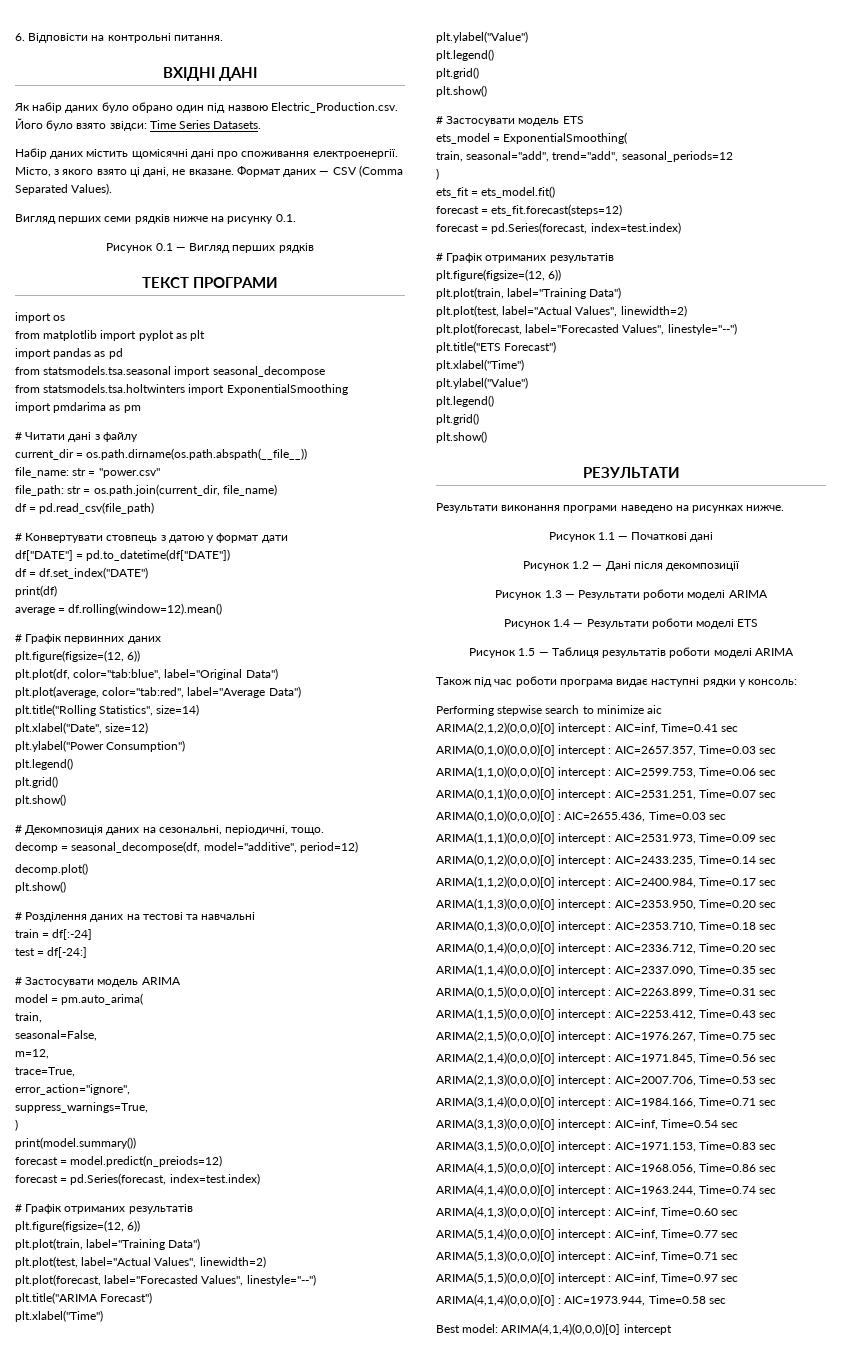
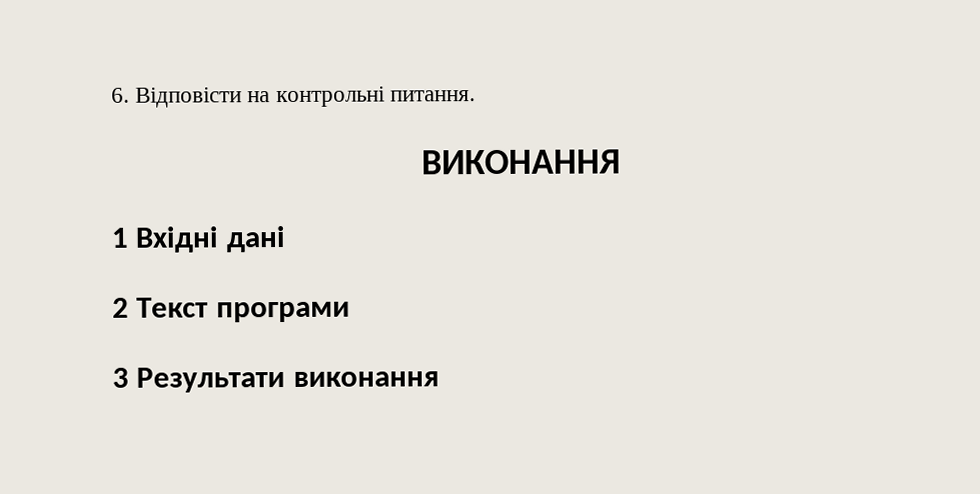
- ВХІДНІ ДАНІ
- Як набір даних було обрано один під назвою Electric_Production.csv. Його було взято звідси: Time Series Datasets.
- Набір даних містить щомісячні дані про споживання електроенергії. Місто, з якого взято ці дані, не вказане. Формат даних — CSV (Comma Separated Values).
- Вигляд перших семи рядків нижче на рисунку 0.1.
- Рисунок 0.1 — Вигляд перших рядків
- ТЕКСТ ПРОГРАМИ
- import os
- from matplotlib import pyplot as plt
- import pandas as pd
- from statsmodels.tsa.seasonal import seasonal_decompose
- from statsmodels.tsa.holtwinters import ExponentialSmoothing
- import pmdarima as pm
- # Читати дані з файлу
- current_dir = os.path.dirname(os.path.abspath(__file__))
- file_name: str = "power.csv"
- file_path: str = os.path.join(current_dir, file_name)
- df = pd.read_csv(file_path)
- # Конвертувати стовпець з датою у формат дати
- df["DATE"] = pd.to_datetime(df["DATE"])
- df = df.set_index("DATE")
- print(df)
- average = df.rolling(window=12).mean()
- # Графік первинних даних
- plt.figure(figsize=(12, 6))
- plt.plot(df, color="tab:blue", label="Original Data")
- plt.plot(average, color="tab:red", label="Average Data")
- plt.title("Rolling Statistics", size=14)
- plt.xlabel("Date", size=12)
- plt.ylabel("Power Consumption")
- plt.legend()
- plt.grid()
- plt.show()
- # Декомпозиція даних на сезональні, періодичні, тощо.
- decomp = seasonal_decompose(df, model="additive", period=12)
- decomp.plot()
- plt.show()
- # Розділення даних на тестові та навчальні
- train = df[:-24]
- test = df[-24:]
- # Застосувати модель ARIMA
- model = pm.auto_arima(
- train,
- seasonal=False,
- m=12,
- trace=True,
- error_action="ignore",
- suppress_warnings=True,
- )
- print(model.summary())
- forecast = model.predict(n_preiods=12)
- forecast = pd.Series(forecast, index=test.index)
- # Графік отриманих результатів
- plt.figure(figsize=(12, 6))
- plt.plot(train, label="Training Data")
- plt.plot(test, label="Actual Values", linewidth=2)
- plt.plot(forecast, label="Forecasted Values", linestyle="--")
- plt.title("ARIMA Forecast")
- plt.xlabel("Time")
- plt.ylabel("Value")
- plt.legend()
- plt.grid()
- plt.show()
- # Застосувати модель ETS
- ets_model = ExponentialSmoothing(
- train, seasonal="add", trend="add", seasonal_periods=12
- )
- ets_fit = ets_model.fit()
- forecast = ets_fit.forecast(steps=12)
- forecast = pd.Series(forecast, index=test.index)
- # Графік отриманих результатів
- plt.figure(figsize=(12, 6))
- plt.plot(train, label="Training Data")
- plt.plot(test, label="Actual Values", linewidth=2)
- plt.plot(forecast, label="Forecasted Values", linestyle="--")
- plt.title("ETS Forecast")
- plt.xlabel("Time")
- plt.ylabel("Value")
- plt.legend()
- plt.grid()
- plt.show()
- РЕЗУЛЬТАТИ
- Результати виконання програми наведено на рисунках нижче.
- Рисунок 1.1 — Початкові дані
- Рисунок 1.2 — Дані після декомпозиції
- Рисунок 1.3 — Результати роботи моделі ARIMA
- Рисунок 1.4 — Результати роботи моделі ETS
- Рисунок 1.5 — Таблиця результатів роботи моделі ARIMA
- Також під час роботи програма видає наступні рядки у консоль:
- Performing stepwise search to minimize aic
- ARIMA(2,1,2)(0,0,0)[0] intercept : AIC=inf, Time=0.41 sec
- ARIMA(0,1,0)(0,0,0)[0] intercept : AIC=2657.357, Time=0.03 sec
- ARIMA(1,1,0)(0,0,0)[0] intercept : AIC=2599.753, Time=0.06 sec
- ARIMA(0,1,1)(0,0,0)[0] intercept : AIC=2531.251, Time=0.07 sec
- ARIMA(0,1,0)(0,0,0)[0] : AIC=2655.436, Time=0.03 sec
- ARIMA(1,1,1)(0,0,0)[0] intercept : AIC=2531.973, Time=0.09 sec
- ARIMA(0,1,2)(0,0,0)[0] intercept : AIC=2433.235, Time=0.14 sec
- ARIMA(1,1,2)(0,0,0)[0] intercept : AIC=2400.984, Time=0.17 sec
- ARIMA(1,1,3)(0,0,0)[0] intercept : AIC=2353.950, Time=0.20 sec
- ARIMA(0,1,3)(0,0,0)[0] intercept : AIC=2353.710, Time=0.18 sec
- ARIMA(0,1,4)(0,0,0)[0] intercept : AIC=2336.712, Time=0.20 sec
- ARIMA(1,1,4)(0,0,0)[0] intercept : AIC=2337.090, Time=0.35 sec
- ARIMA(0,1,5)(0,0,0)[0] intercept : AIC=2263.899, Time=0.31 sec
- ARIMA(1,1,5)(0,0,0)[0] intercept : AIC=2253.412, Time=0.43 sec
- ARIMA(2,1,5)(0,0,0)[0] intercept : AIC=1976.267, Time=0.75 sec
- ARIMA(2,1,4)(0,0,0)[0] intercept : AIC=1971.845, Time=0.56 sec
- ARIMA(2,1,3)(0,0,0)[0] intercept : AIC=2007.706, Time=0.53 sec
- ARIMA(3,1,4)(0,0,0)[0] intercept : AIC=1984.166, Time=0.71 sec
- ARIMA(3,1,3)(0,0,0)[0] intercept : AIC=inf, Time=0.54 sec
- ARIMA(3,1,5)(0,0,0)[0] intercept : AIC=1971.153, Time=0.83 sec
- ARIMA(4,1,5)(0,0,0)[0] intercept : AIC=1968.056, Time=0.86 sec
- ARIMA(4,1,4)(0,0,0)[0] intercept : AIC=1963.244, Time=0.74 sec
- ARIMA(4,1,3)(0,0,0)[0] intercept : AIC=inf, Time=0.60 sec
- ARIMA(5,1,4)(0,0,0)[0] intercept : AIC=inf, Time=0.77 sec
- ARIMA(5,1,3)(0,0,0)[0] intercept : AIC=inf, Time=0.71 sec
- ARIMA(5,1,5)(0,0,0)[0] intercept : AIC=inf, Time=0.97 sec
- ARIMA(4,1,4)(0,0,0)[0] : AIC=1973.944, Time=0.58 sec
- Best model: ARIMA(4,1,4)(0,0,0)[0] intercept
+ ВИКОНАННЯ
+ 1 Вхідні дані
+ 2 Текст програми
+ 3 Результати виконання

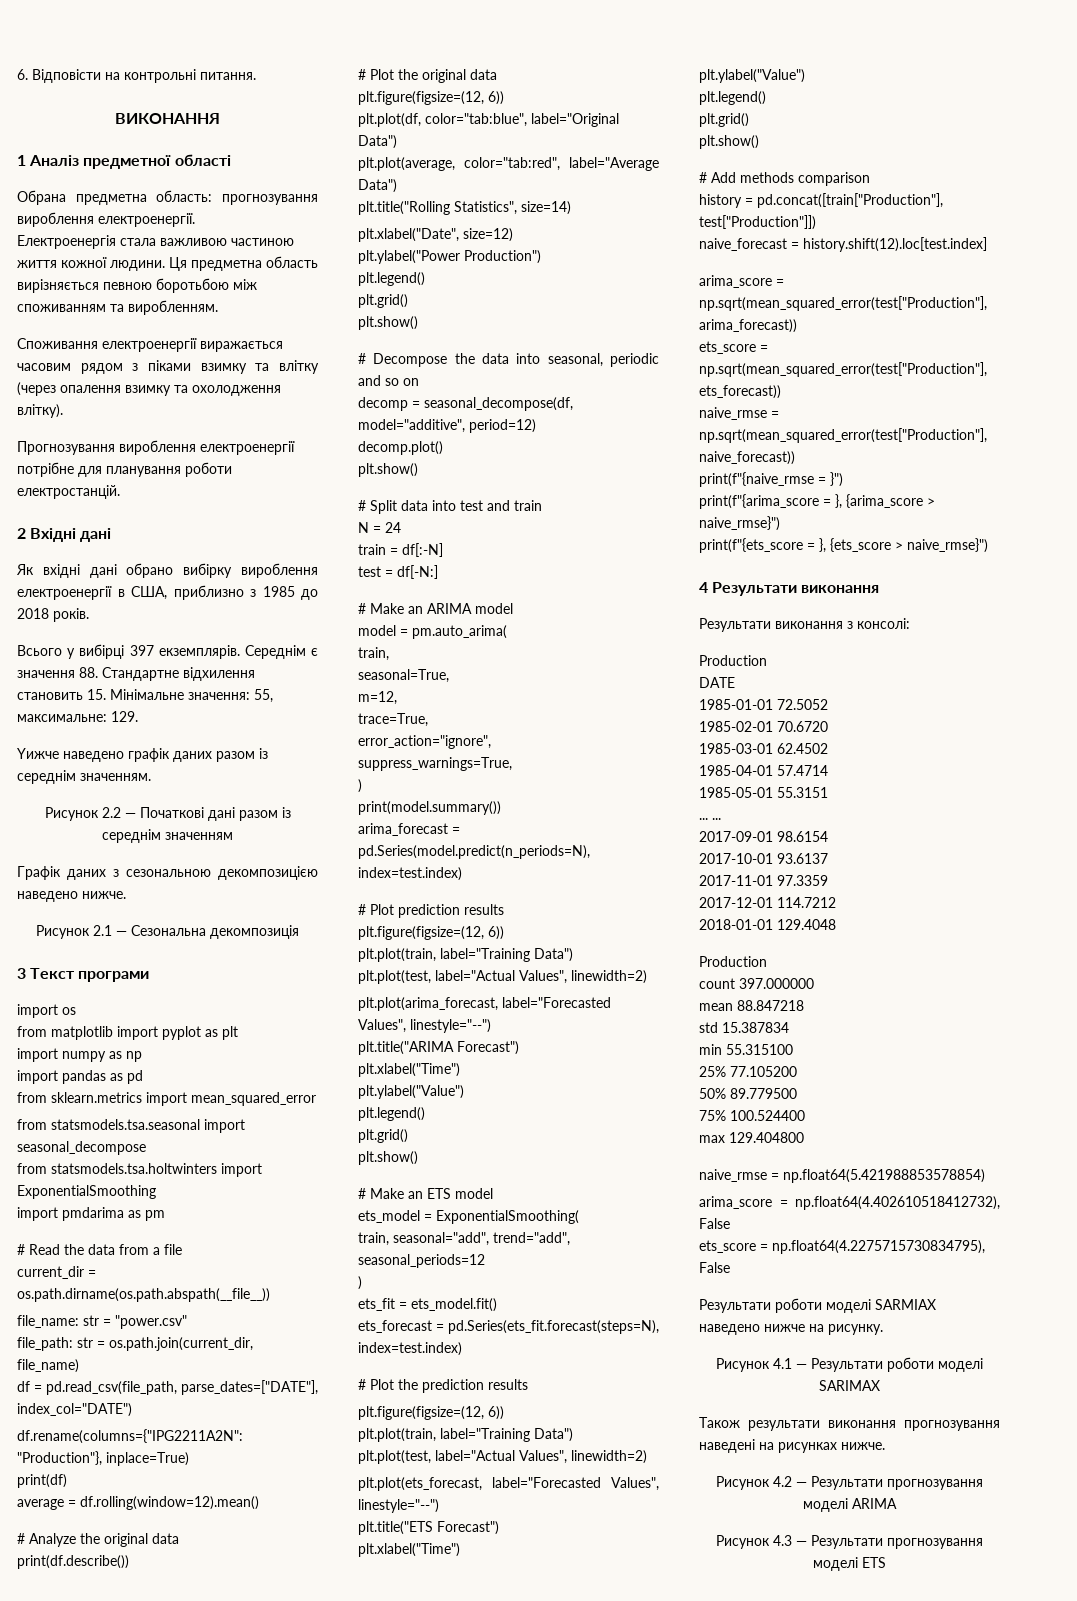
- 1 Вхідні дані
- 2 Текст програми
- 3 Результати виконання
+ 1 Аналіз предметної області
+ Обрана предметна область: прогнозування вироблення електроенергії.
+ Електроенергія стала важливою частиною життя кожної людини. Ця предметна область вирізняється певною боротьбою між споживанням та виробленням.
+ Споживання електроенергії виражається часовим рядом з піками взимку та влітку (через опалення взимку та охолодження влітку).
+ Прогнозування вироблення електроенергії потрібне для планування роботи електростанцій.
+ 2 Вхідні дані
+ Як вхідні дані обрано вибірку вироблення електроенергії в США, приблизно з 1985 до 2018 років.
+ Всього у вибірці 397 екземплярів. Середнім є значення 88. Стандартне відхилення становить 15. Мінімальне значення: 55, максимальне: 129.
+ Yижче наведено графік даних разом із середнім значенням.
+ Рисунок 2.2 — Початкові дані разом із середнім значенням
+ Графік даних з сезональною декомпозицією наведено нижче.
+ Рисунок 2.1 — Сезональна декомпозиція
+ 3 Текст програми
+ import os
+ from matplotlib import pyplot as plt
+ import numpy as np
+ import pandas as pd
+ from sklearn.metrics import mean_squared_error
+ from statsmodels.tsa.seasonal import seasonal_decompose
+ from statsmodels.tsa.holtwinters import ExponentialSmoothing
+ import pmdarima as pm
+ # Read the data from a file
+ current_dir = os.path.dirname(os.path.abspath(__file__))
+ file_name: str = "power.csv"
+ file_path: str = os.path.join(current_dir, file_name)
+ df = pd.read_csv(file_path, parse_dates=["DATE"], index_col="DATE")
+ df.rename(columns={"IPG2211A2N": "Production"}, inplace=True)
+ print(df)
+ average = df.rolling(window=12).mean()
+ # Analyze the original data
+ print(df.describe())
+ # Plot the original data
+ plt.figure(figsize=(12, 6))
+ plt.plot(df, color="tab:blue", label="Original Data")
+ plt.plot(average, color="tab:red", label="Average Data")
+ plt.title("Rolling Statistics", size=14)
+ plt.xlabel("Date", size=12)
+ plt.ylabel("Power Production")
+ plt.legend()
+ plt.grid()
+ plt.show()
+ # Decompose the data into seasonal, periodic and so on
+ decomp = seasonal_decompose(df, model="additive", period=12)
+ decomp.plot()
+ plt.show()
+ # Split data into test and train
+ N = 24
+ train = df[:-N]
+ test = df[-N:]
+ # Make an ARIMA model
+ model = pm.auto_arima(
+ train,
+ seasonal=True,
+ m=12,
+ trace=True,
+ error_action="ignore",
+ suppress_warnings=True,
+ )
+ print(model.summary())
+ arima_forecast = pd.Series(model.predict(n_periods=N), index=test.index)
+ # Plot prediction results
+ plt.figure(figsize=(12, 6))
+ plt.plot(train, label="Training Data")
+ plt.plot(test, label="Actual Values", linewidth=2)
+ plt.plot(arima_forecast, label="Forecasted Values", linestyle="--")
+ plt.title("ARIMA Forecast")
+ plt.xlabel("Time")
+ plt.ylabel("Value")
+ plt.legend()
+ plt.grid()
+ plt.show()
+ # Make an ETS model
+ ets_model = ExponentialSmoothing(
+ train, seasonal="add", trend="add", seasonal_periods=12
+ )
+ ets_fit = ets_model.fit()
+ ets_forecast = pd.Series(ets_fit.forecast(steps=N), index=test.index)
+ # Plot the prediction results
+ plt.figure(figsize=(12, 6))
+ plt.plot(train, label="Training Data")
+ plt.plot(test, label="Actual Values", linewidth=2)
+ plt.plot(ets_forecast, label="Forecasted Values", linestyle="--")
+ plt.title("ETS Forecast")
+ plt.xlabel("Time")
+ plt.ylabel("Value")
+ plt.legend()
+ plt.grid()
+ plt.show()
+ # Add methods comparison
+ history = pd.concat([train["Production"], test["Production"]])
+ naive_forecast = history.shift(12).loc[test.index]
+ arima_score = np.sqrt(mean_squared_error(test["Production"], arima_forecast))
+ ets_score = np.sqrt(mean_squared_error(test["Production"], ets_forecast))
+ naive_rmse = np.sqrt(mean_squared_error(test["Production"], naive_forecast))
+ print(f"{naive_rmse = }")
+ print(f"{arima_score = }, {arima_score > naive_rmse}")
+ print(f"{ets_score = }, {ets_score > naive_rmse}")
+ 4 Результати виконання
+ Результати виконання з консолі:
+ Production
+ DATE
+ 1985-01-01 72.5052
+ 1985-02-01 70.6720
+ 1985-03-01 62.4502
+ 1985-04-01 57.4714
+ 1985-05-01 55.3151
+ ... ...
+ 2017-09-01 98.6154
+ 2017-10-01 93.6137
+ 2017-11-01 97.3359
+ 2017-12-01 114.7212
+ 2018-01-01 129.4048
+ Production
+ count 397.000000
+ mean 88.847218
+ std 15.387834
+ min 55.315100
+ 25% 77.105200
+ 50% 89.779500
+ 75% 100.524400
+ max 129.404800
+ naive_rmse = np.float64(5.421988853578854)
+ arima_score = np.float64(4.402610518412732), False
+ ets_score = np.float64(4.2275715730834795), False
+ Результати роботи моделі SARMIAX наведено нижче на рисунку.
+ Рисунок 4.1 — Результати роботи моделі SARIMAX
+ Також результати виконання прогнозування наведені на рисунках нижче.
+ Рисунок 4.2 — Результати прогнозування моделі ARIMA
+ Рисунок 4.3 — Результати прогнозування моделі ETS

